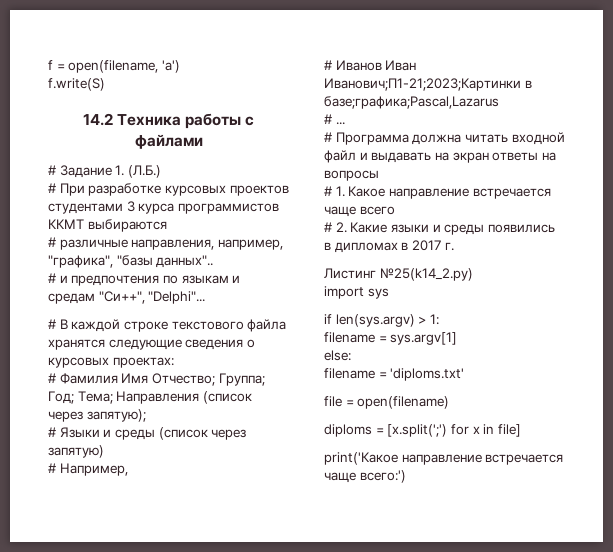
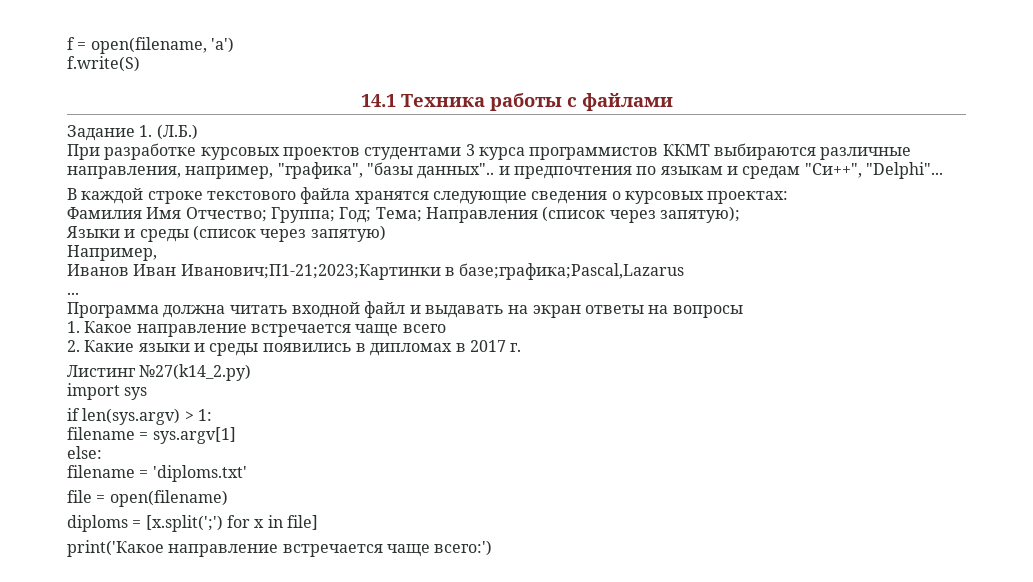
- 14.2 Техника работы с файлами
+ 14.1 Техника работы с файлами
- # Задание 1. (Л.Б.)
+ Задание 1. (Л.Б.)
- # При разработке курсовых проектов студентами 3 курса программистов ККМТ выбираются
- # различные направления, например, "графика", "базы данных"..
- # и предпочтения по языкам и средам "Си++", "Delphi"...
+ При разработке курсовых проектов студентами 3 курса программистов ККМТ выбираются различные направления, например, "графика", "базы данных".. и предпочтения по языкам и средам "Си++", "Delphi"...
- # В каждой строке текстового файла хранятся следующие сведения о курсовых проектах:
+ В каждой строке текстового файла хранятся следующие сведения о курсовых проектах:
- # Фамилия Имя Отчество; Группа; Год; Тема; Направления (список через запятую);
+ Фамилия Имя Отчество; Группа; Год; Тема; Направления (список через запятую);
- # Языки и среды (список через запятую)
+ Языки и среды (список через запятую)
- # Например,
+ Например,
- # Иванов Иван Иванович;П1-21;2023;Картинки в базе;графика;Pascal,Lazarus
+ Иванов Иван Иванович;П1-21;2023;Картинки в базе;графика;Pascal,Lazarus
- # ...
+ ...
- # Программа должна читать входной файл и выдавать на экран ответы на вопросы
+ Программа должна читать входной файл и выдавать на экран ответы на вопросы
- # 1. Какое направление встречается чаще всего
+ 1. Какое направление встречается чаще всего
- # 2. Какие языки и среды появились в дипломах в 2017 г.
+ 2. Какие языки и среды появились в дипломах в 2017 г.
- Листинг №25(k14_2.py)
+ Листинг №27(k14_2.py)

